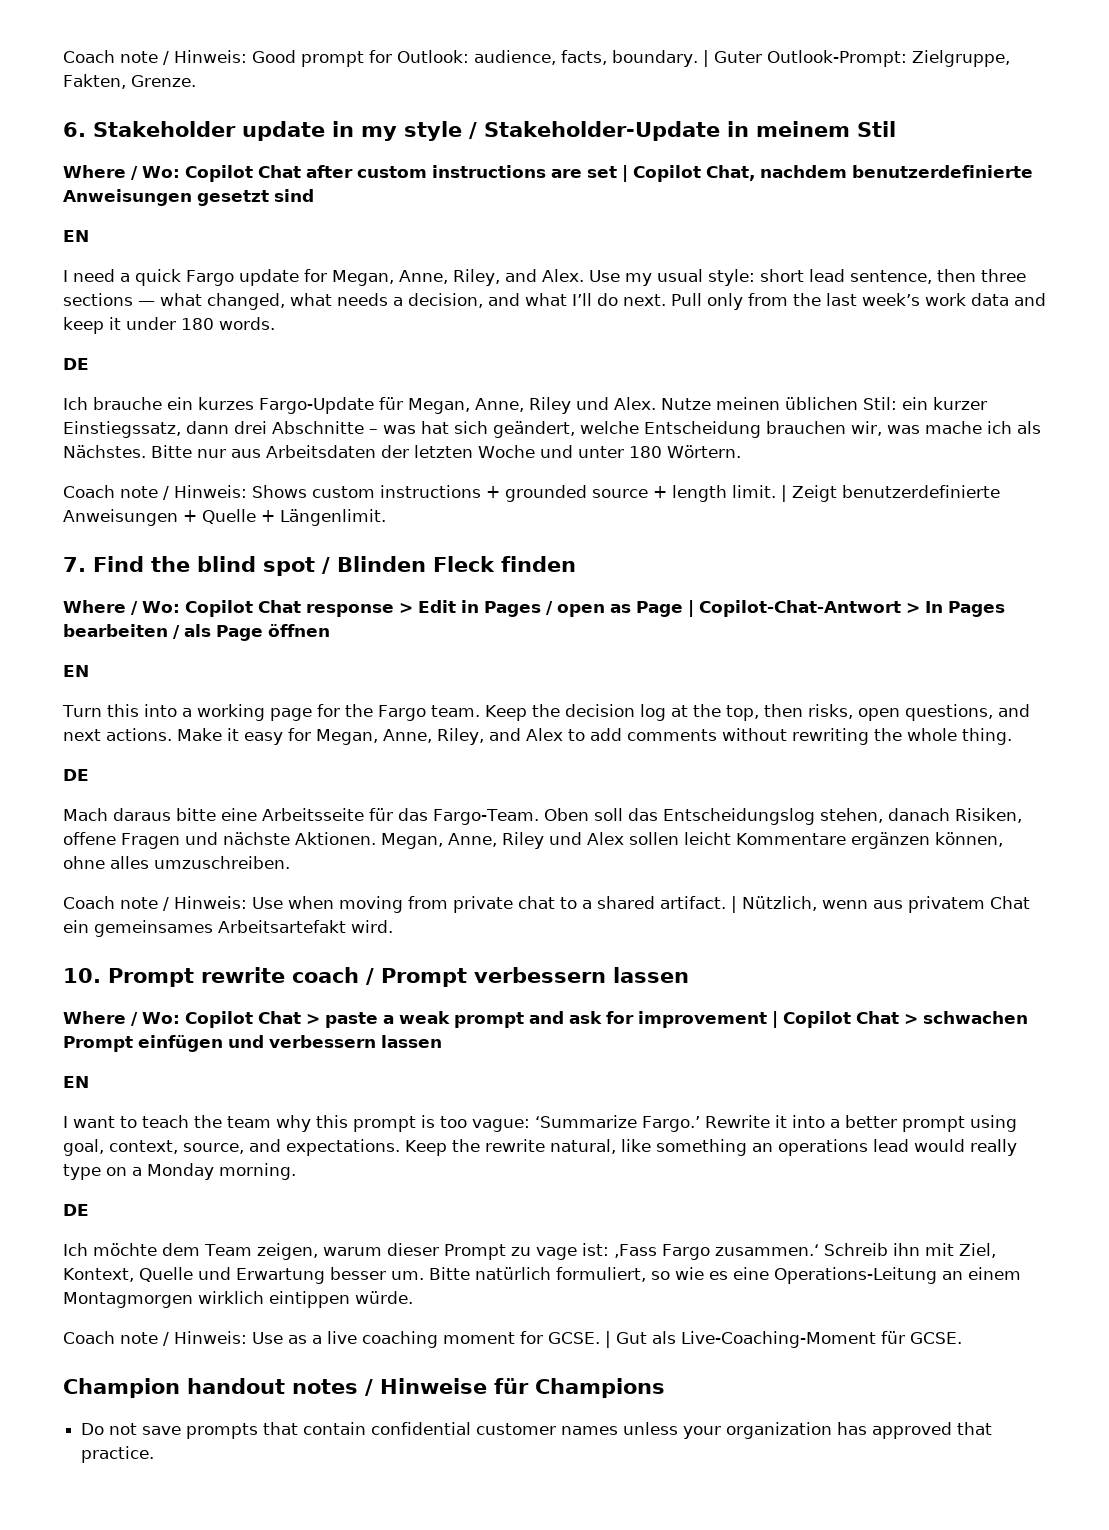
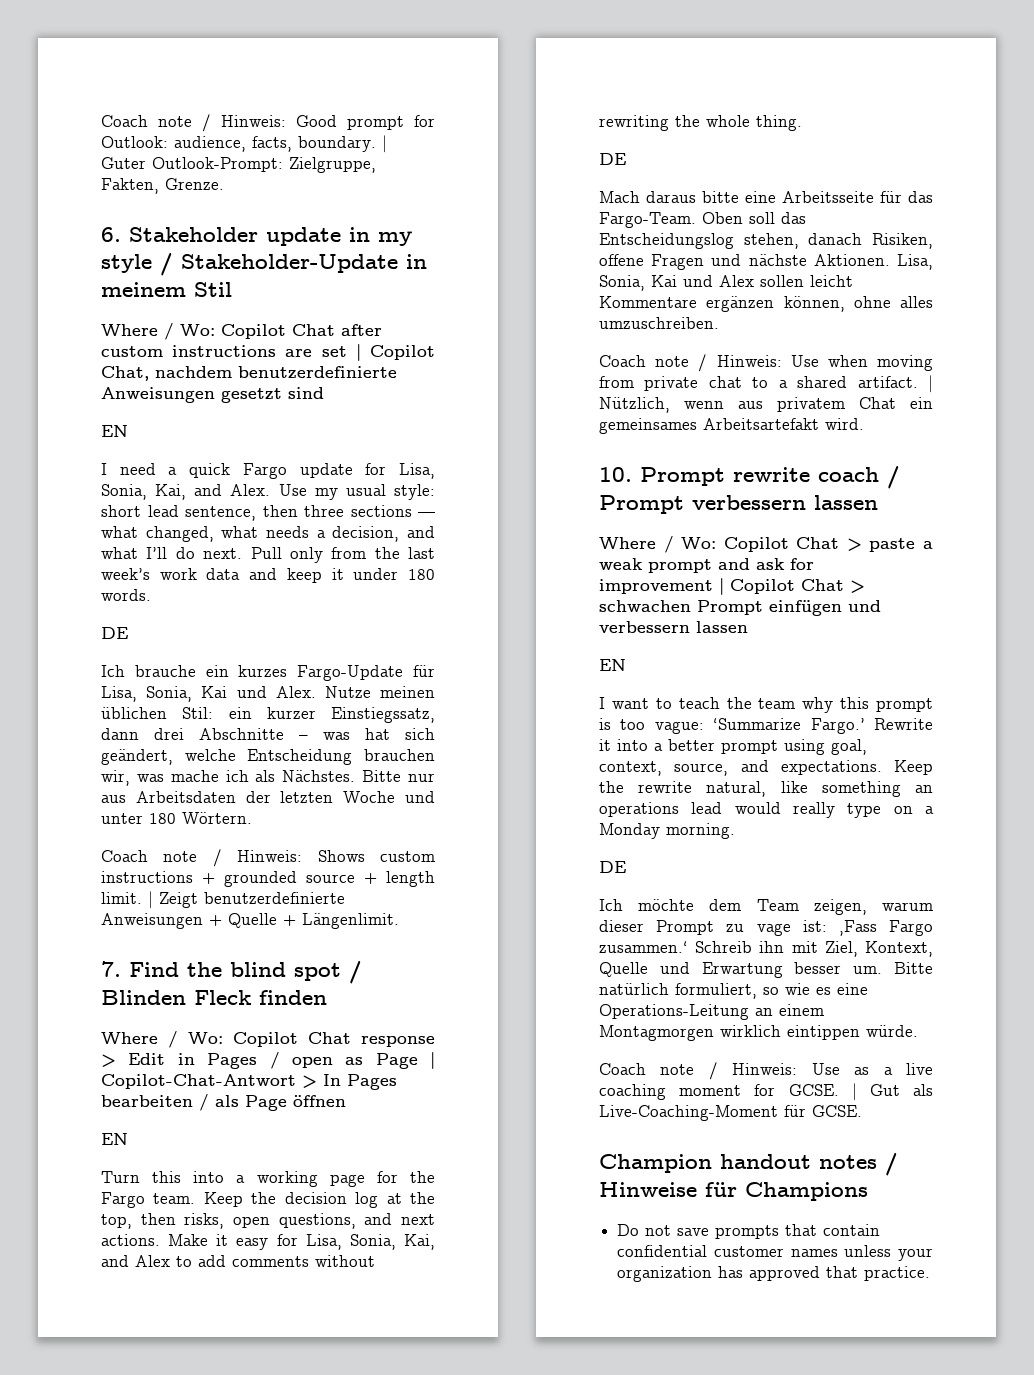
- I need a quick Fargo update for Megan, Anne, Riley, and Alex.
+ I need a quick Fargo update for Lisa, Sonia, Kai, and Alex.
- Ich brauche ein kurzes Fargo-Update für Megan, Anne, Riley und Alex.
+ Ich brauche ein kurzes Fargo-Update für Lisa, Sonia, Kai und Alex.
- Make it easy for Megan, Anne, Riley, and Alex to add comments without rewriting the whole thing.
+ Make it easy for Lisa, Sonia, Kai, and Alex to add comments without rewriting the whole thing.
- Megan, Anne, Riley und Alex sollen leicht Kommentare ergänzen können, ohne alles umzuschreiben.
+ Lisa, Sonia, Kai und Alex sollen leicht Kommentare ergänzen können, ohne alles umzuschreiben.

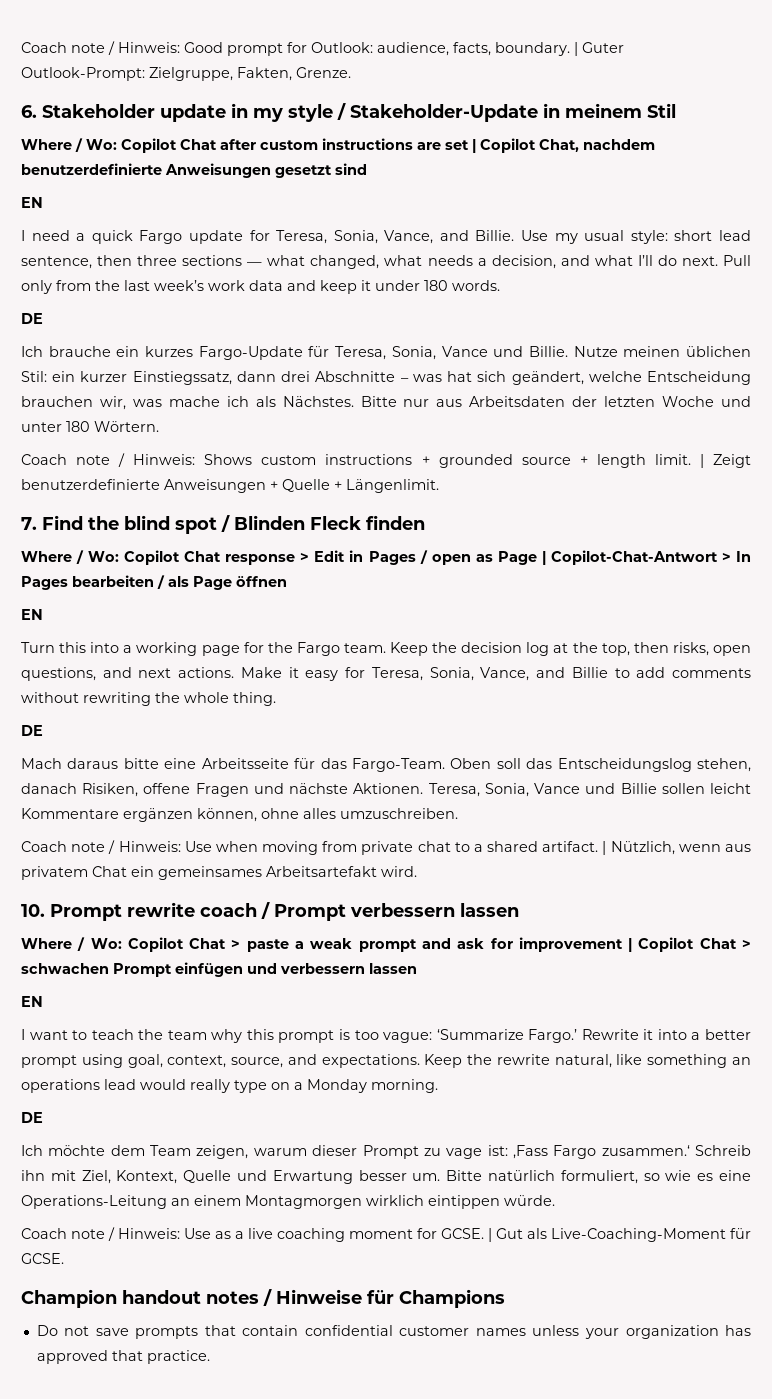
- I need a quick Fargo update for Lisa, Sonia, Kai, and Alex.
+ I need a quick Fargo update for Teresa, Sonia, Vance, and Billie.
- Ich brauche ein kurzes Fargo-Update für Lisa, Sonia, Kai und Alex.
+ Ich brauche ein kurzes Fargo-Update für Teresa, Sonia, Vance und Billie.
- Make it easy for Lisa, Sonia, Kai, and Alex to add comments without rewriting the whole thing.
+ Make it easy for Teresa, Sonia, Vance, and Billie to add comments without rewriting the whole thing.
- Lisa, Sonia, Kai und Alex sollen leicht Kommentare ergänzen können, ohne alles umzuschreiben.
+ Teresa, Sonia, Vance und Billie sollen leicht Kommentare ergänzen können, ohne alles umzuschreiben.

